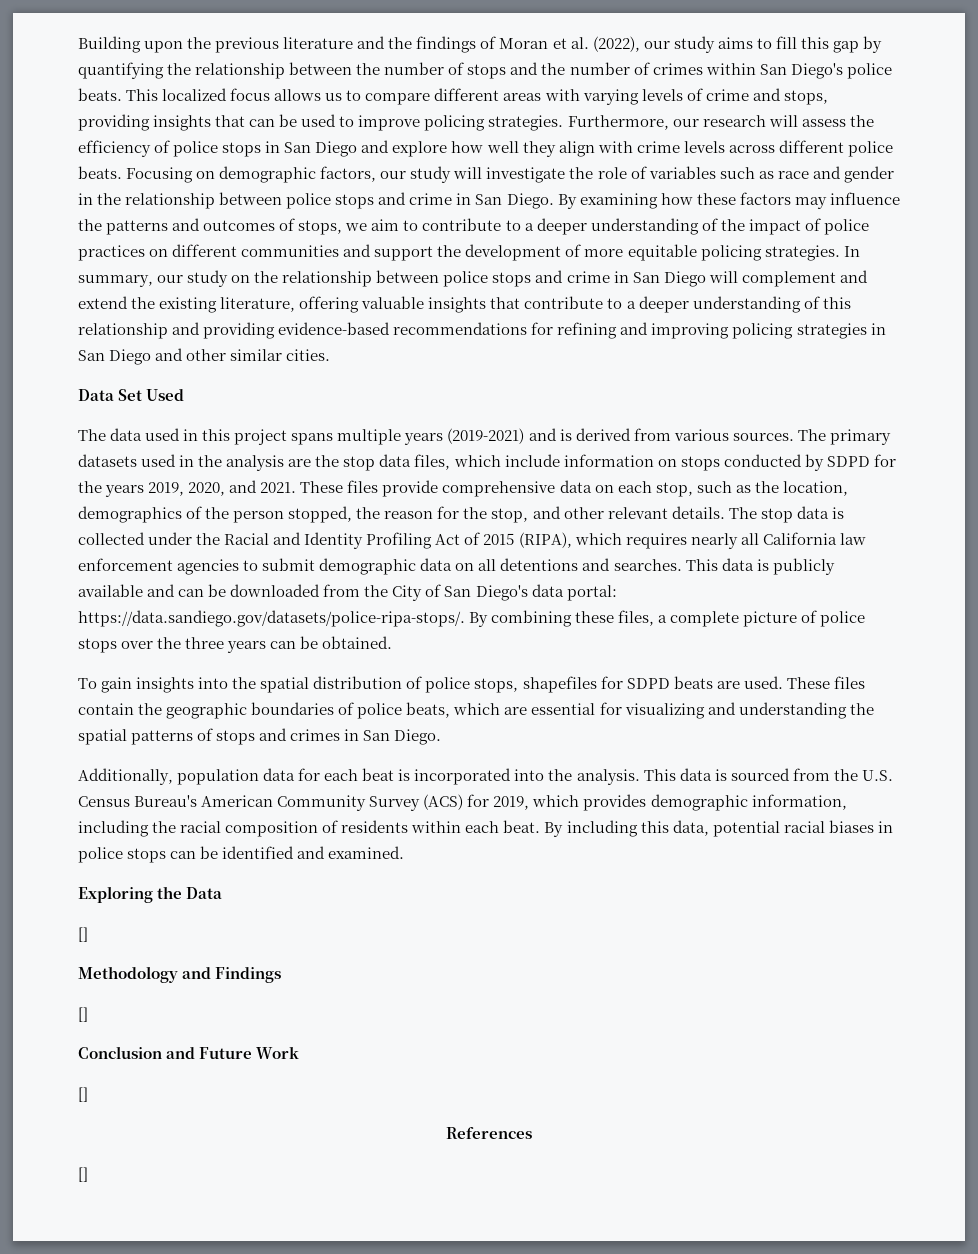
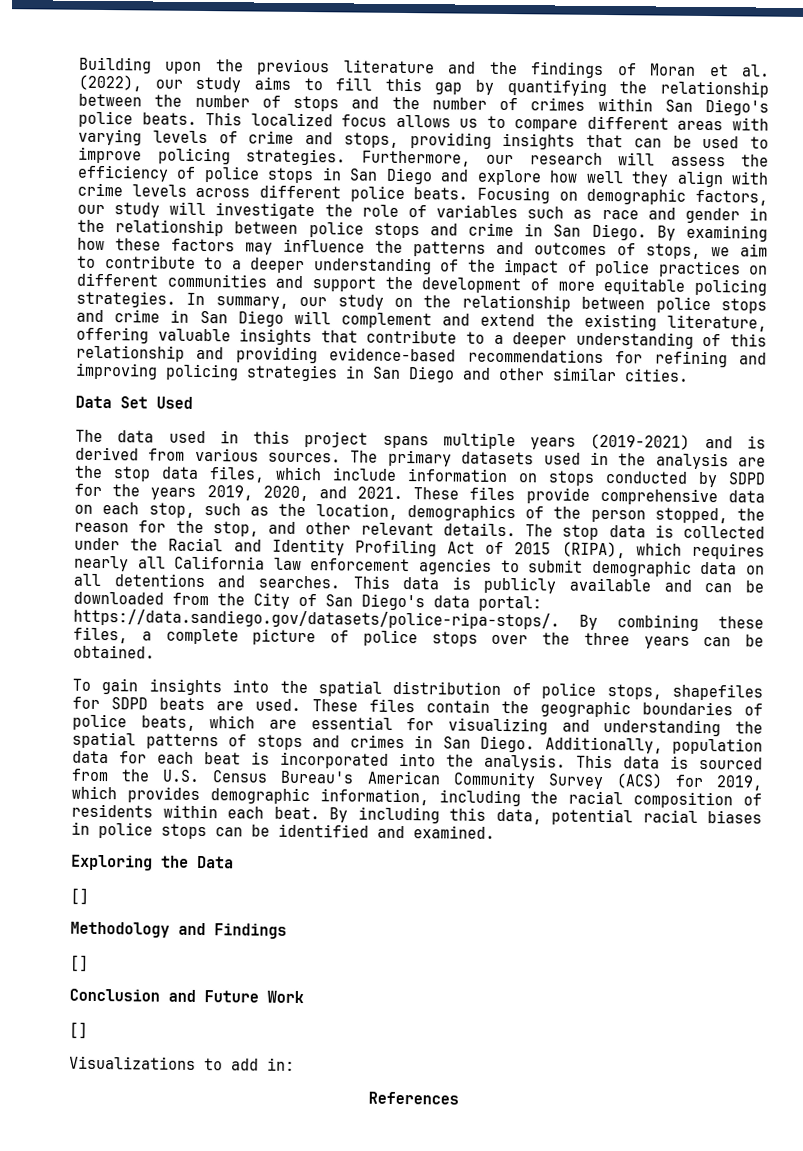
- These files contain the geographic boundaries of police beats, which are essential for visualizing and understanding the spatial patterns of stops and crimes in San Diego.
- Additionally, population data for each beat is incorporated into the analysis.
+ These files contain the geographic boundaries of police beats, which are essential for visualizing and understanding the spatial patterns of stops and crimes in San Diego. Additionally, population data for each beat is incorporated into the analysis.
+ Visualizations to add in:
  References
- []

